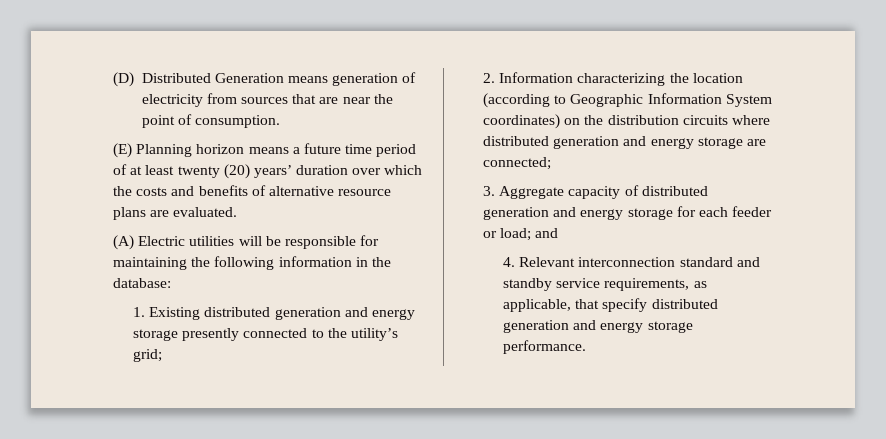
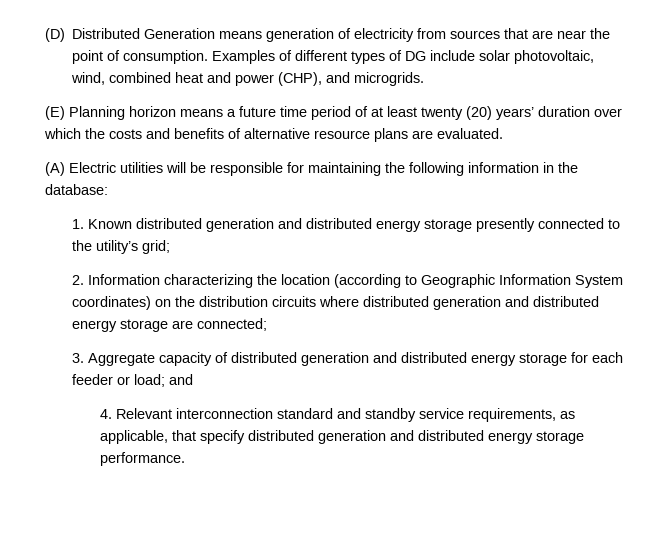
+ Examples of different types of DG include solar photovoltaic, wind, combined heat and power (CHP), and microgrids.
- 1. Existing distributed generation and energy storage presently connected to the utility’s grid;
+ 1. Known distributed generation and distributed energy storage presently connected to the utility’s grid;
- 2. Information characterizing the location (according to Geographic Information System coordinates) on the distribution circuits where distributed generation and energy storage are connected;
+ 2. Information characterizing the location (according to Geographic Information System coordinates) on the distribution circuits where distributed generation and distributed energy storage are connected;
- 3. Aggregate capacity of distributed generation and energy storage for each feeder or load; and
+ 3. Aggregate capacity of distributed generation and distributed energy storage for each feeder or load; and
- 4. Relevant interconnection standard and standby service requirements, as applicable, that specify distributed generation and energy storage performance.
+ 4. Relevant interconnection standard and standby service requirements, as applicable, that specify distributed generation and distributed energy storage performance.

